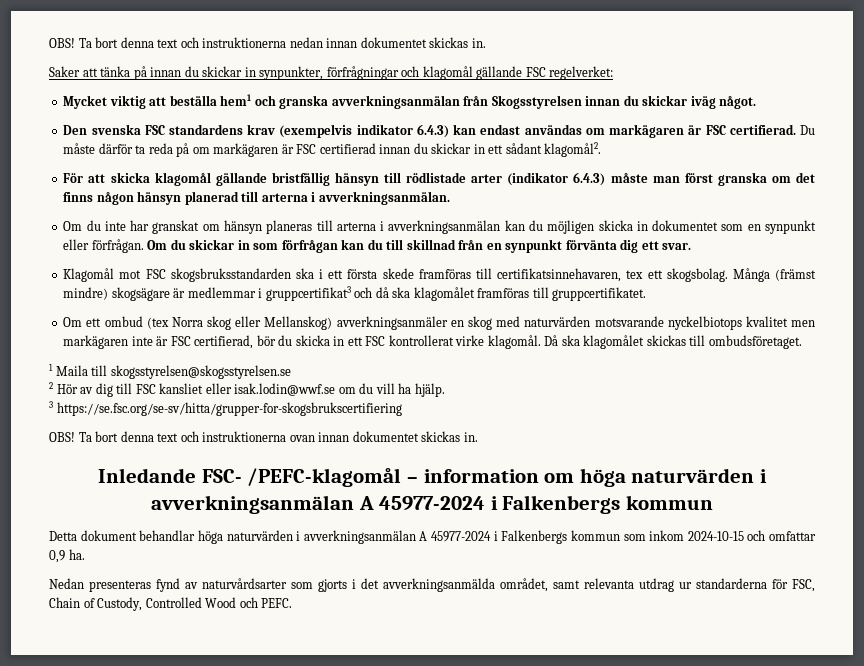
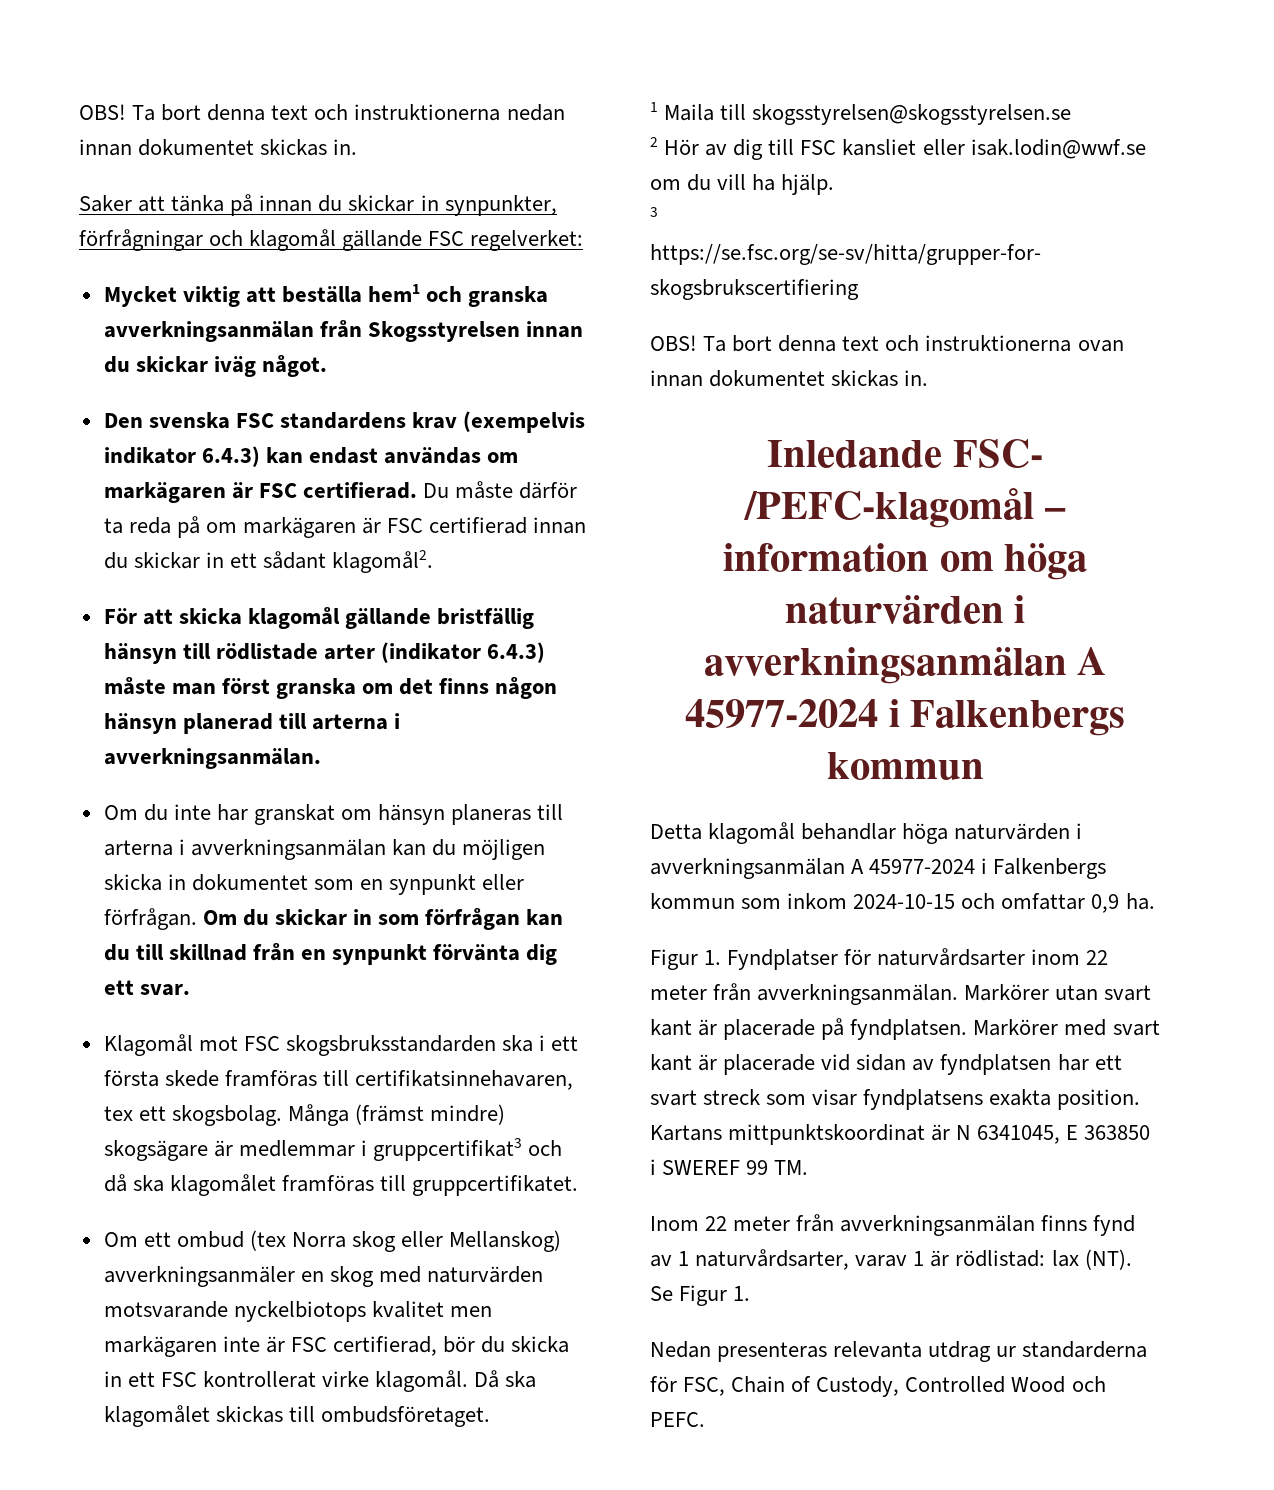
- Detta dokument behandlar höga naturvärden i avverkningsanmälan A 45977-2024 i Falkenbergs kommun som inkom 2024-10-15 och omfattar 0,9 ha.
+ Detta klagomål behandlar höga naturvärden i avverkningsanmälan A 45977-2024 i Falkenbergs kommun som inkom 2024-10-15 och omfattar 0,9 ha.
- Nedan presenteras fynd av naturvårdsarter som gjorts i det avverkningsanmälda området, samt relevanta utdrag ur standarderna för FSC, Chain of Custody, Controlled Wood och PEFC.
+ Figur 1. Fyndplatser för naturvårdsarter inom 22 meter från avverkningsanmälan. Markörer utan svart kant är placerade på fyndplatsen. Markörer med svart kant är placerade vid sidan av fyndplatsen har ett svart streck som visar fyndplatsens exakta position. Kartans mittpunktskoordinat är N 6341045, E 363850 i SWEREF 99 TM.
+ Inom 22 meter från avverkningsanmälan finns fynd av 1 naturvårdsarter, varav 1 är rödlistad: lax (NT). Se Figur 1.
+ Nedan presenteras relevanta utdrag ur standarderna för FSC, Chain of Custody, Controlled Wood och PEFC.

